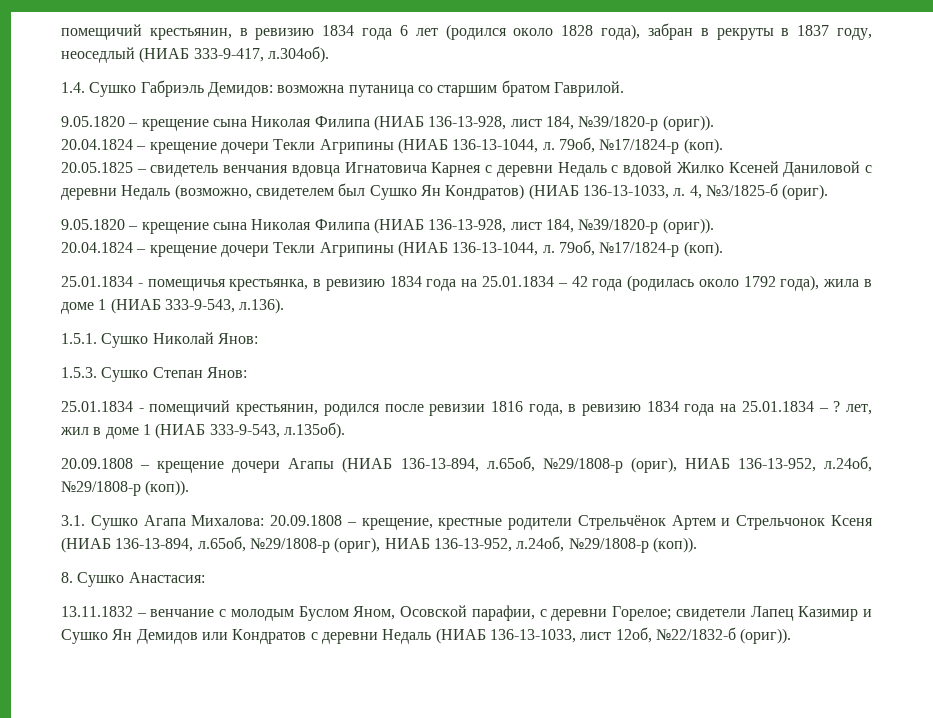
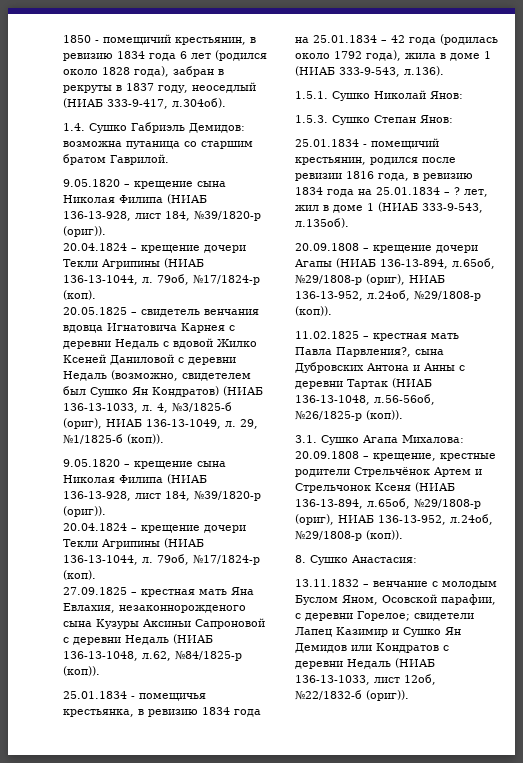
- помещичий крестьянин, в ревизию 1834 года 6 лет (родился около 1828 года), забран в рекруты в 1837 году, неоседлый (НИАБ 333-9-417, л.304об).
+ 1850 - помещичий крестьянин, в ревизию 1834 года 6 лет (родился около 1828 года), забран в рекруты в 1837 году, неоседлый (НИАБ 333-9-417, л.304об).
- 4, №3/1825-б (ориг).
+ 4, №3/1825-б (ориг), НИАБ 136-13-1049, л. 29, №1/1825-б (коп)).
+ 27.09.1825 – крестная мать Яна Евлахия, незаконнорожденого сына Кузуры Аксиньи Сапроновой с деревни Недаль (НИАБ 136-13-1048, л.62, №84/1825-р (коп)).
+ 11.02.1825 – крестная мать Павла Парвления?, сына Дубровских Антона и Анны с деревни Тартак (НИАБ 136-13-1048, л.56-56об, №26/1825-р (коп)).

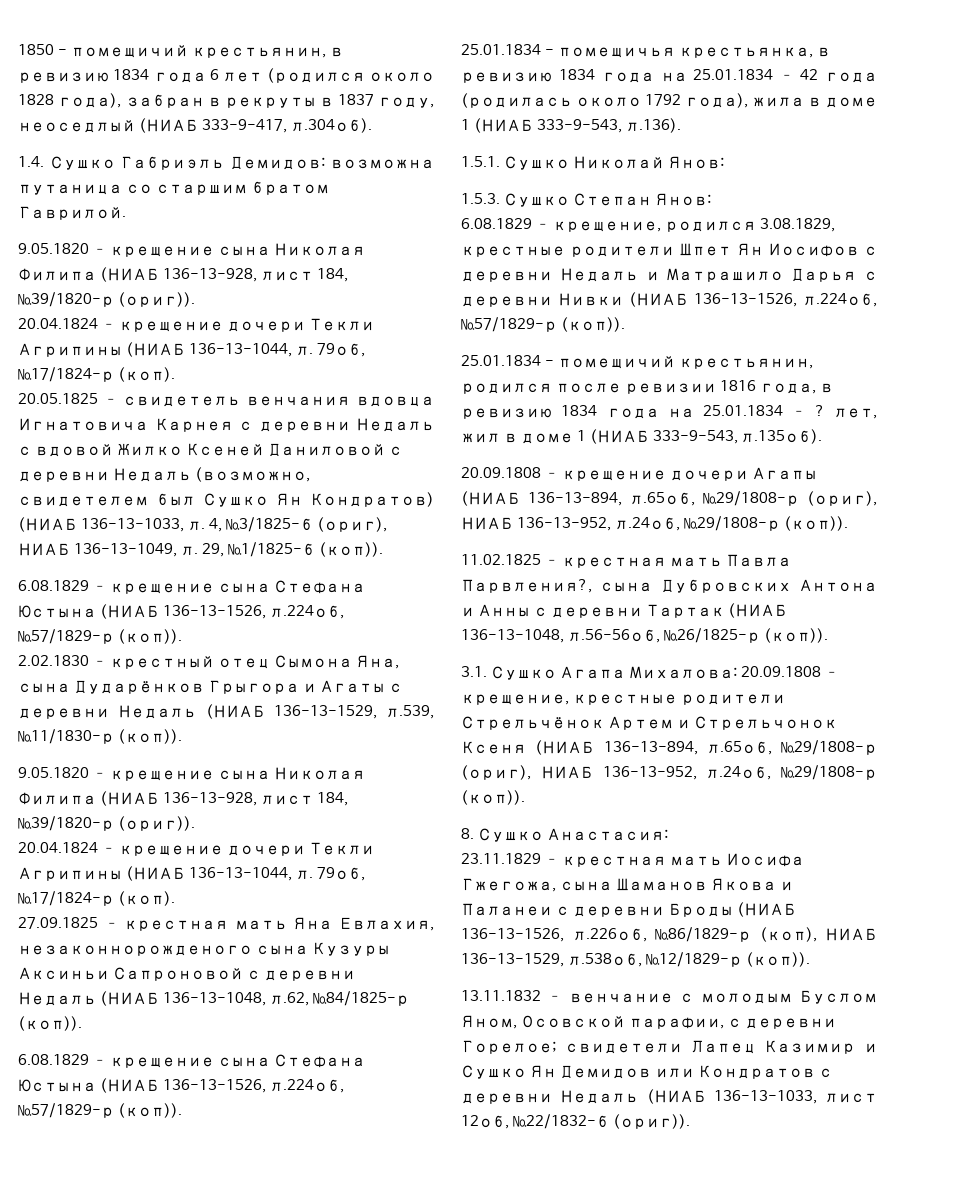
  29, №1/1825-б (коп)).
+ 6.08.1829 – крещение сына Стефана Юстына (НИАБ 136-13-1526, л.224об, №57/1829-р (коп)).
+ 2.02.1830 – крестный отец Сымона Яна, сына Дударёнков Грыгора и Агаты с деревни Недаль (НИАБ 136-13-1529, л.539, №11/1830-р (коп)).
  27.09.1825 – крестная мать Яна Евлахия, незаконнорожденого сына Кузуры Аксиньи Сапроновой с деревни Недаль (НИАБ 136-13-1048, л.62, №84/1825-р (коп)).
+ 6.08.1829 – крещение сына Стефана Юстына (НИАБ 136-13-1526, л.224об, №57/1829-р (коп)).
+ 6.08.1829 – крещение, родился 3.08.1829, крестные родители Шпет Ян Иосифов с деревни Недаль и Матрашило Дарья с деревни Нивки (НИАБ 136-13-1526, л.224об, №57/1829-р (коп)).
+ 23.11.1829 – крестная мать Иосифа Гжегожа, сына Шаманов Якова и Паланеи с деревни Броды (НИАБ 136-13-1526, л.226об, №86/1829-р (коп), НИАБ 136-13-1529, л.538об, №12/1829-р (коп)).

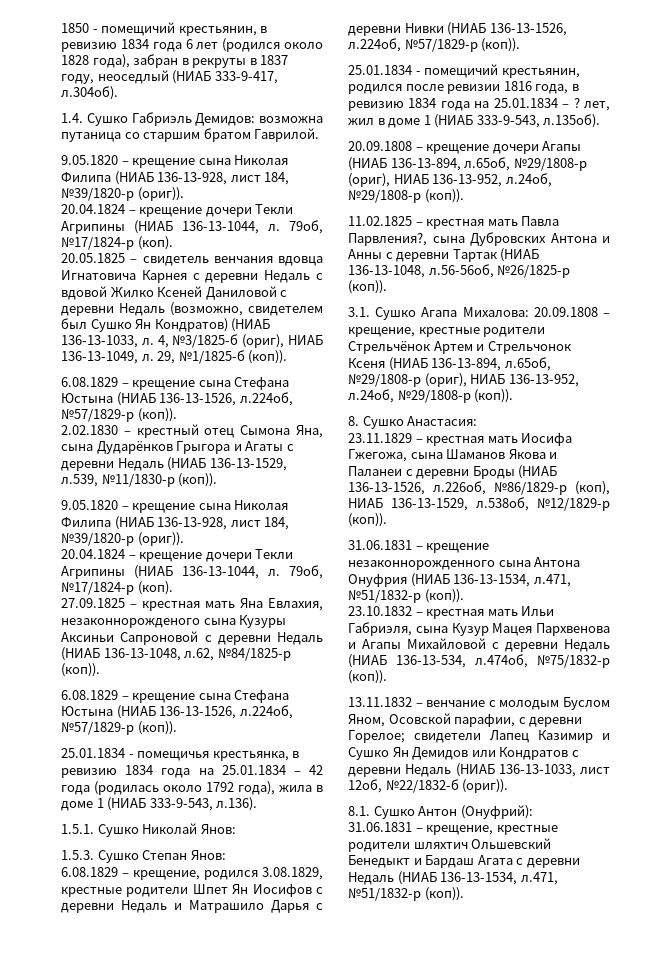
+ 31.06.1831 – крещение незаконнорожденного сына Антона Онуфрия (НИАБ 136-13-1534, л.471, №51/1832-р (коп)).
+ 23.10.1832 – крестная мать Ильи Габриэля, сына Кузур Мацея Пархвенова и Агапы Михайловой с деревни Недаль (НИАБ 136-13-534, л.474об, №75/1832-р (коп)).
+ 8.1. Сушко Антон (Онуфрий):
+ 31.06.1831 – крещение, крестные родители шляхтич Ольшевский Бенедыкт и Бардаш Агата с деревни Недаль (НИАБ 136-13-1534, л.471, №51/1832-р (коп)).

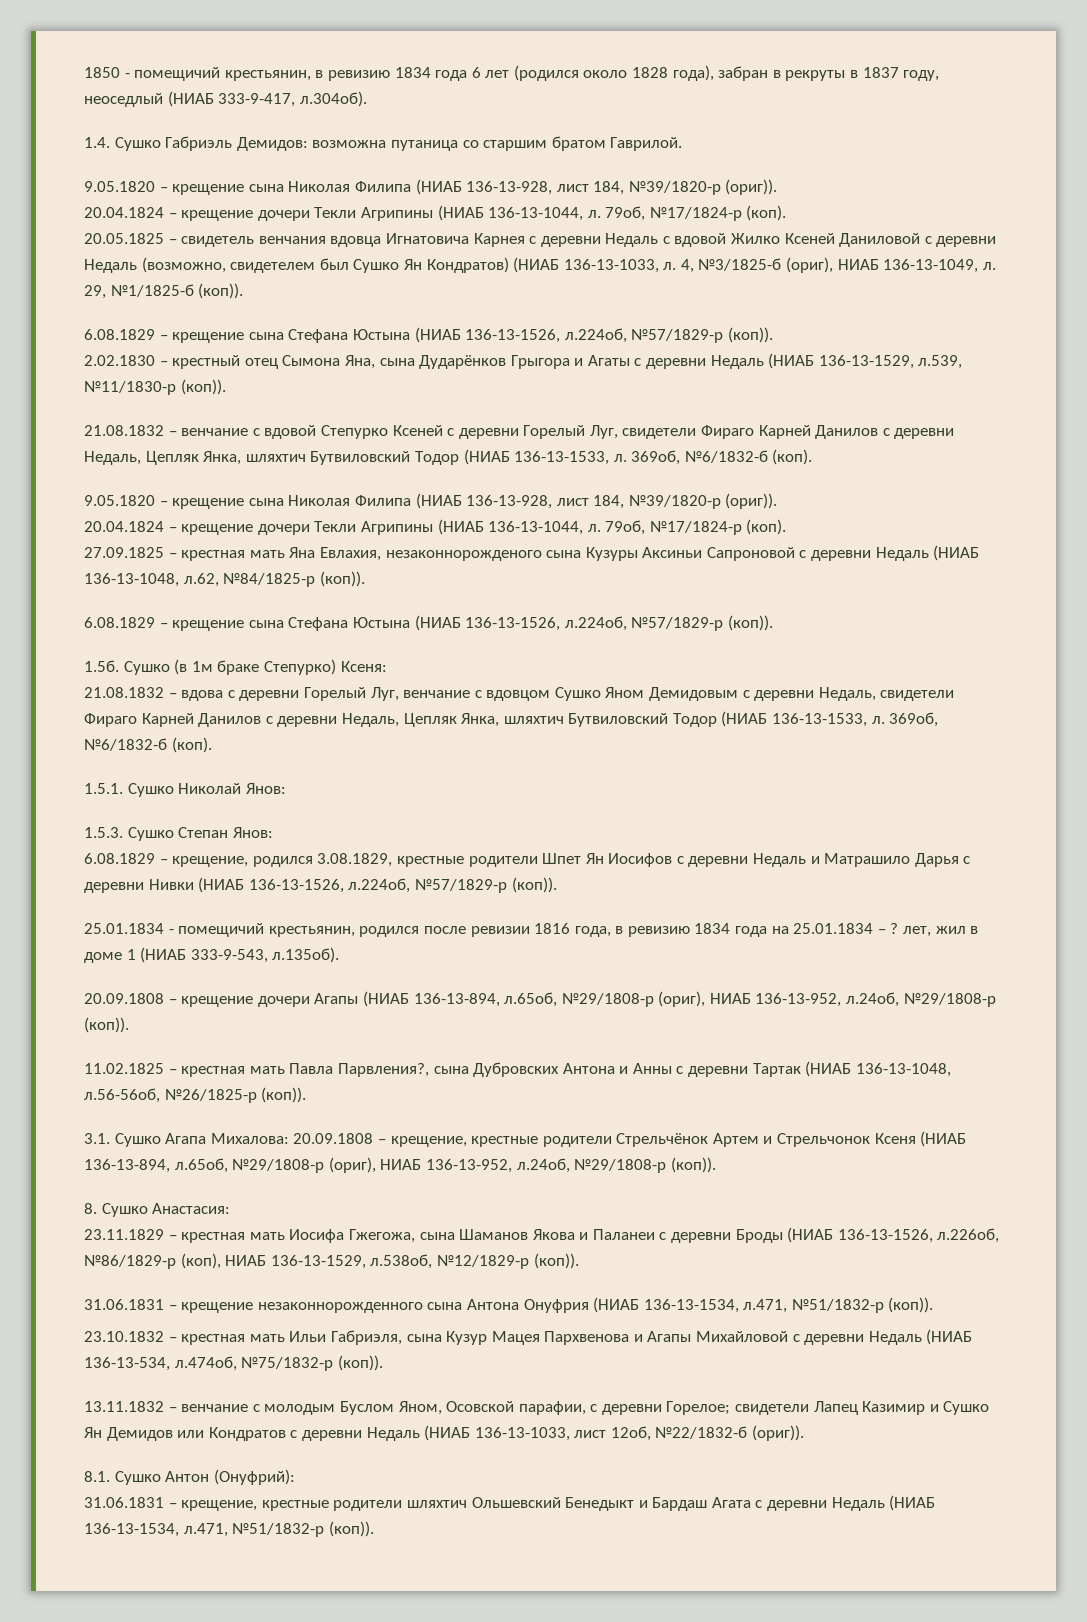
+ 21.08.1832 – венчание с вдовой Степурко Ксеней с деревни Горелый Луг, свидетели Фираго Карней Данилов с деревни Недаль, Цепляк Янка, шляхтич Бутвиловский Тодор (НИАБ 136-13-1533, л. 369об, №6/1832-б (коп).
- 25.01.1834 - помещичья крестьянка, в ревизию 1834 года на 25.01.1834 – 42 года (родилась около 1792 года), жила в доме 1 (НИАБ 333-9-543, л.136).
+ 1.5б. Сушко (в 1м браке Степурко) Ксеня:
+ 21.08.1832 – вдова с деревни Горелый Луг, венчание с вдовцом Сушко Яном Демидовым с деревни Недаль, свидетели Фираго Карней Данилов с деревни Недаль, Цепляк Янка, шляхтич Бутвиловский Тодор (НИАБ 136-13-1533, л. 369об, №6/1832-б (коп).

